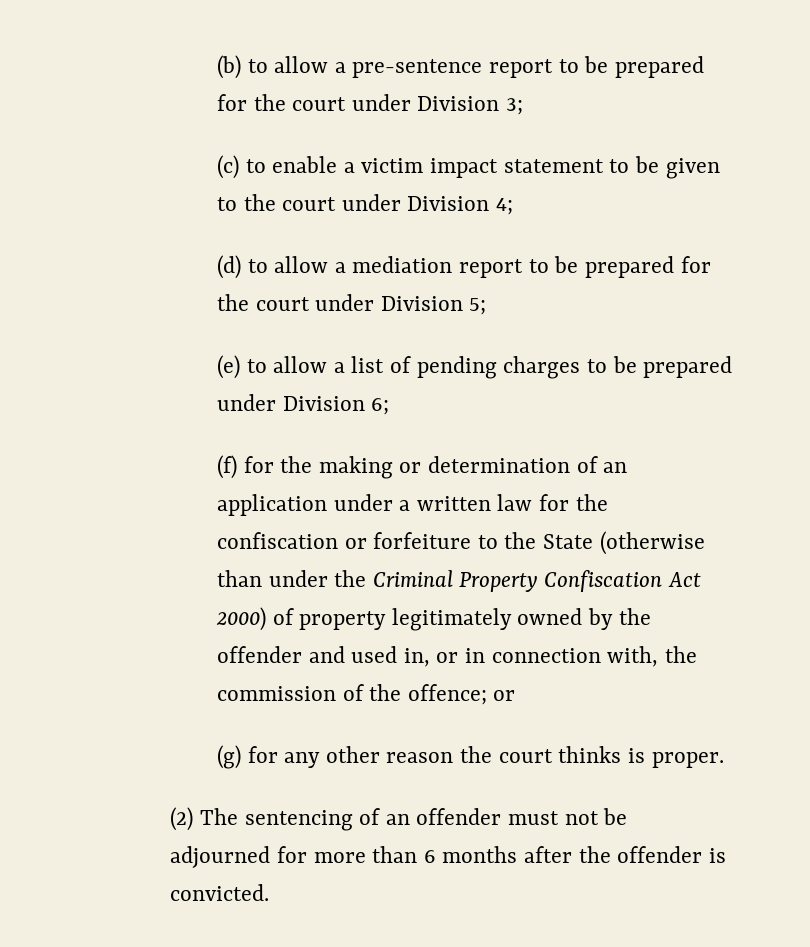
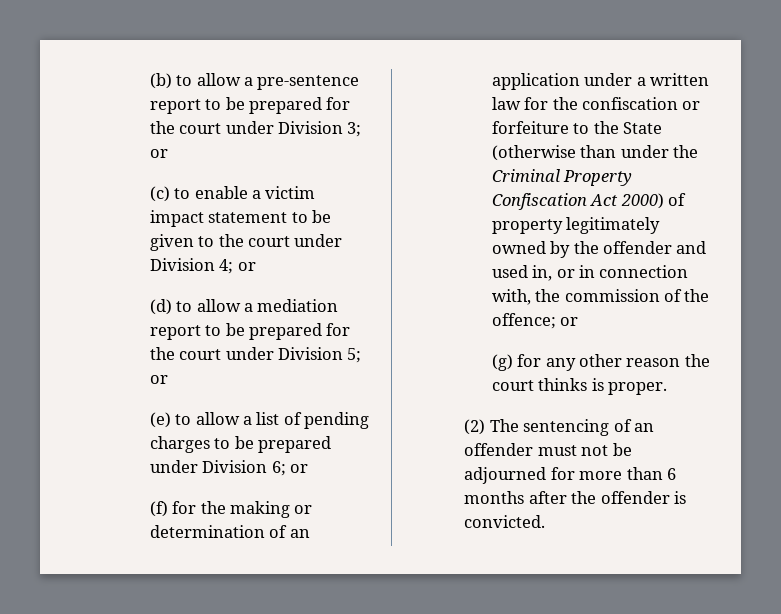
- (b) to allow a pre-sentence report to be prepared for the court under Division 3;
+ (b) to allow a pre-sentence report to be prepared for the court under Division 3; or
- (c) to enable a victim impact statement to be given to the court under Division 4;
+ (c) to enable a victim impact statement to be given to the court under Division 4; or
- (d) to allow a mediation report to be prepared for the court under Division 5;
+ (d) to allow a mediation report to be prepared for the court under Division 5; or
- (e) to allow a list of pending charges to be prepared under Division 6;
+ (e) to allow a list of pending charges to be prepared under Division 6; or

